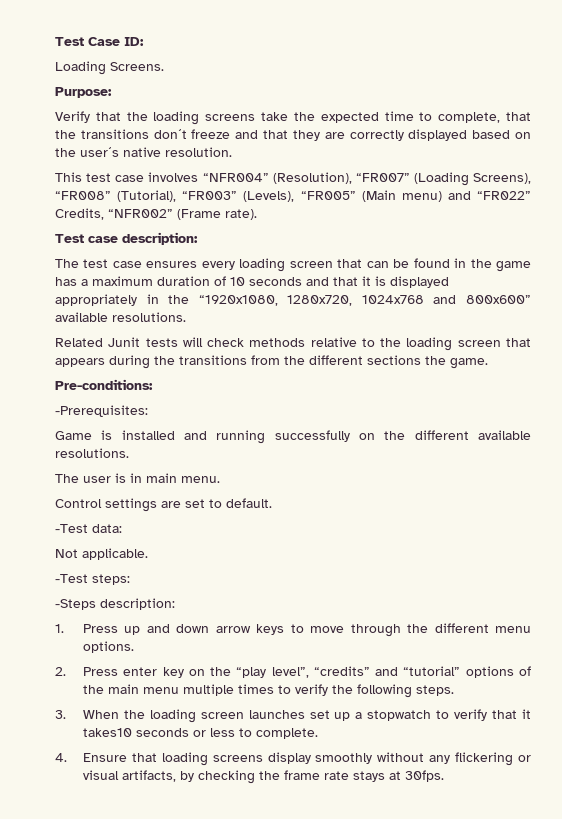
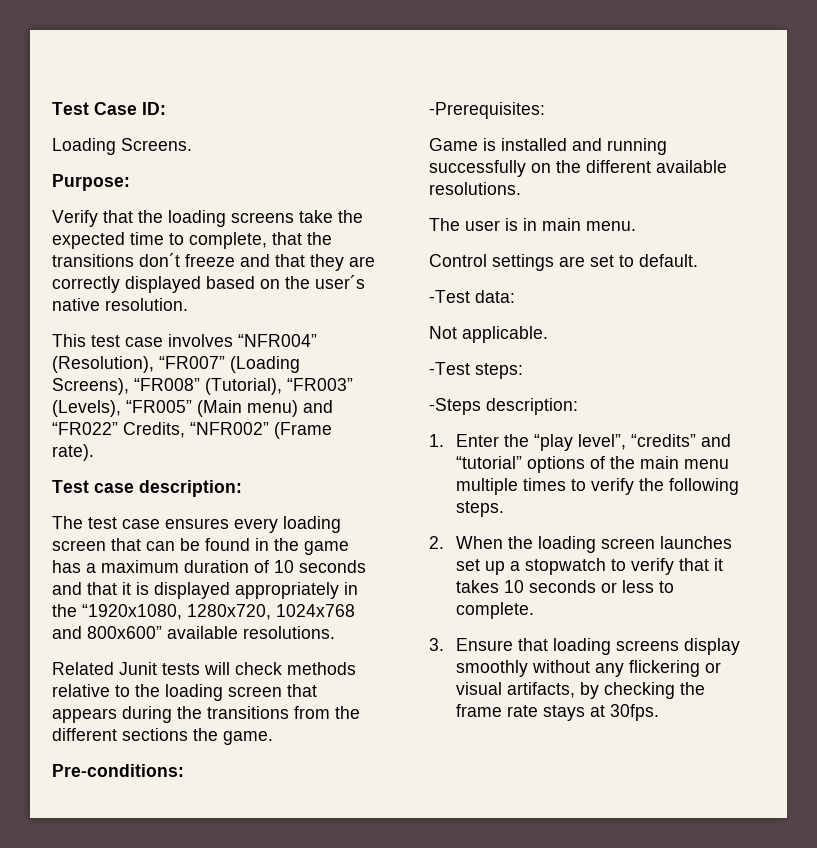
- 1. Press up and down arrow keys to move through the different menu options.
- 2. Press enter key on the “play level”, “credits” and “tutorial” options of the main menu multiple times to verify the following steps.
+ 1. Enter the “play level”, “credits” and “tutorial” options of the main menu multiple times to verify the following steps.
- 3. When the loading screen launches set up a stopwatch to verify that it takes10 seconds or less to complete.
+ 2. When the loading screen launches set up a stopwatch to verify that it takes 10 seconds or less to complete.
- 4. Ensure that loading screens display smoothly without any flickering or visual artifacts, by checking the frame rate stays at 30fps.
+ 3. Ensure that loading screens display smoothly without any flickering or visual artifacts, by checking the frame rate stays at 30fps.

